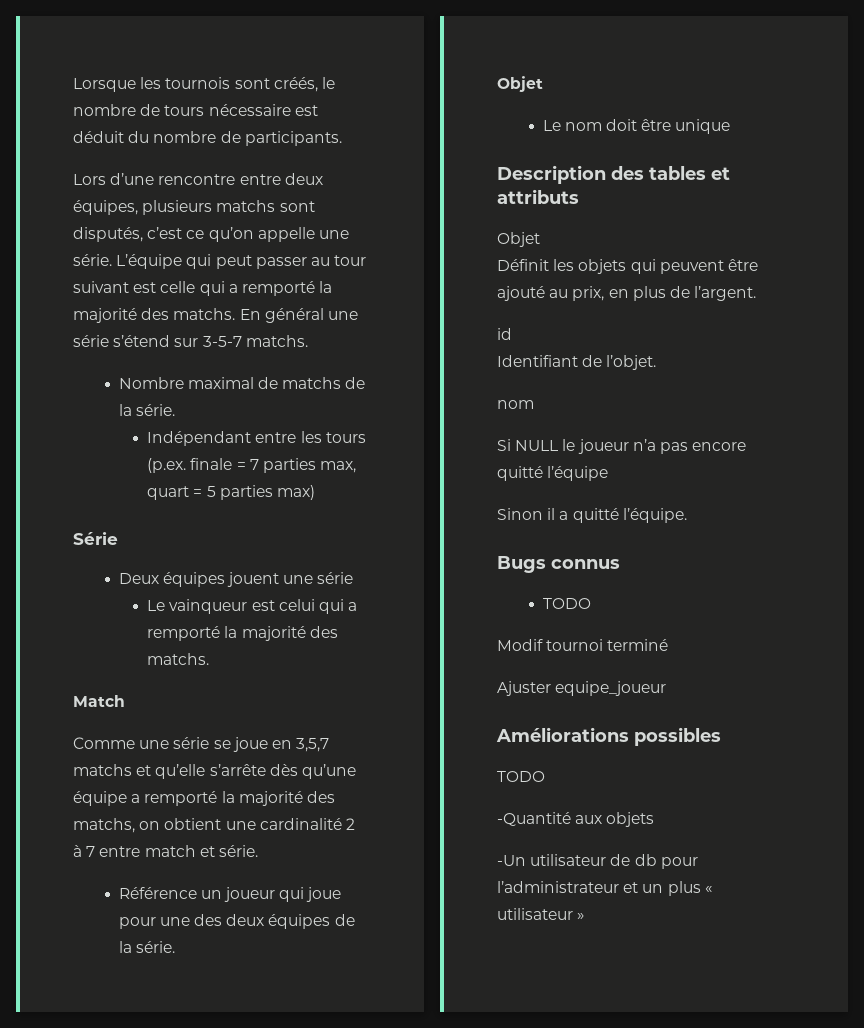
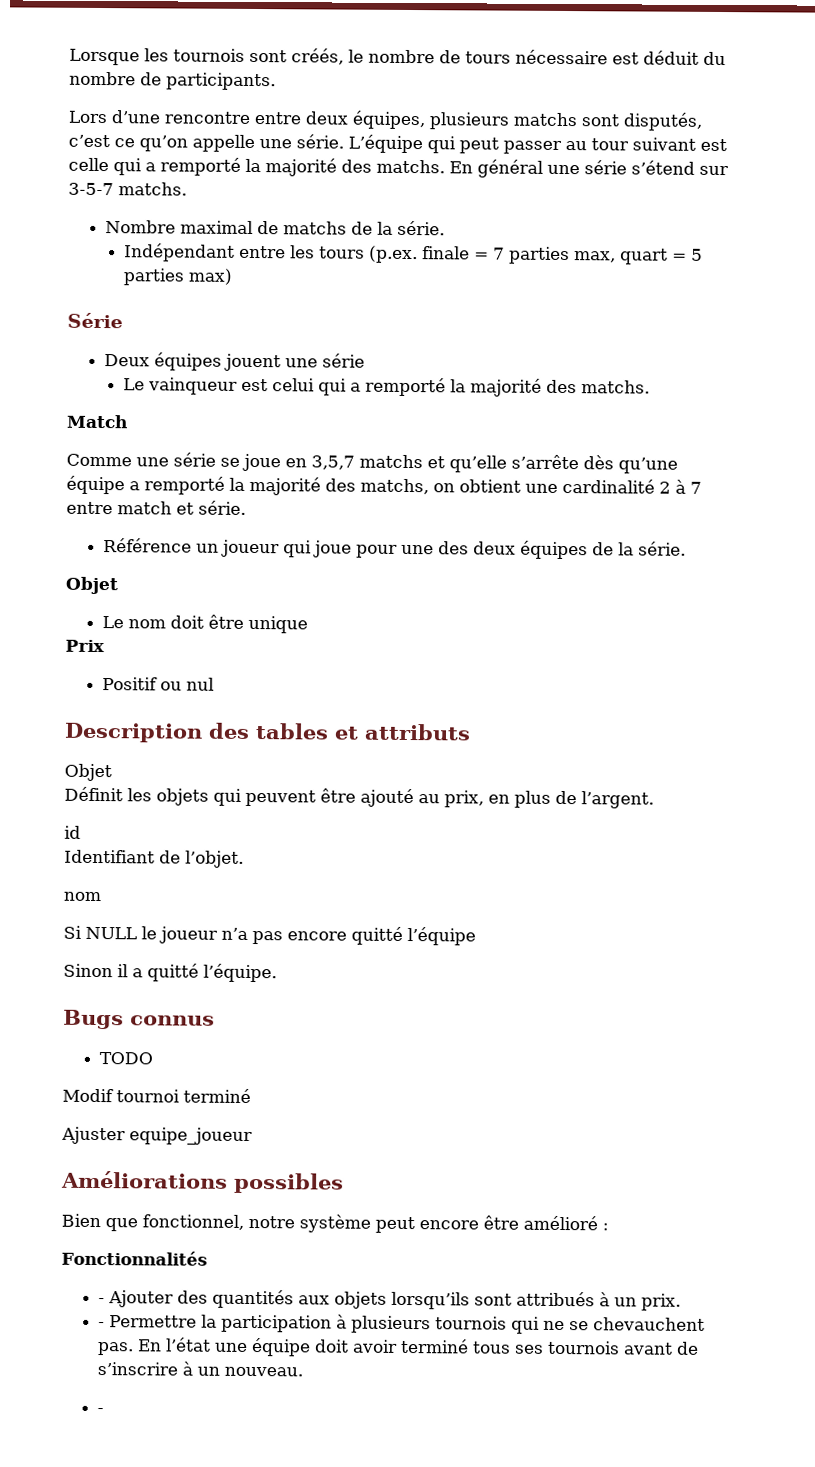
+ Prix
+ Positif ou nul
  Améliorations possibles
- TODO
- -Quantité aux objets
- -Un utilisateur de db pour l’administrateur et un plus « utilisateur »
+ Bien que fonctionnel, notre système peut encore être amélioré :
+ Fonctionnalités
+ - Ajouter des quantités aux objets lorsqu’ils sont attribués à un prix.
+ - Permettre la participation à plusieurs tournois qui ne se chevauchent pas. En l’état une équipe doit avoir terminé tous ses tournois avant de s’inscrire à un nouveau.
+ -

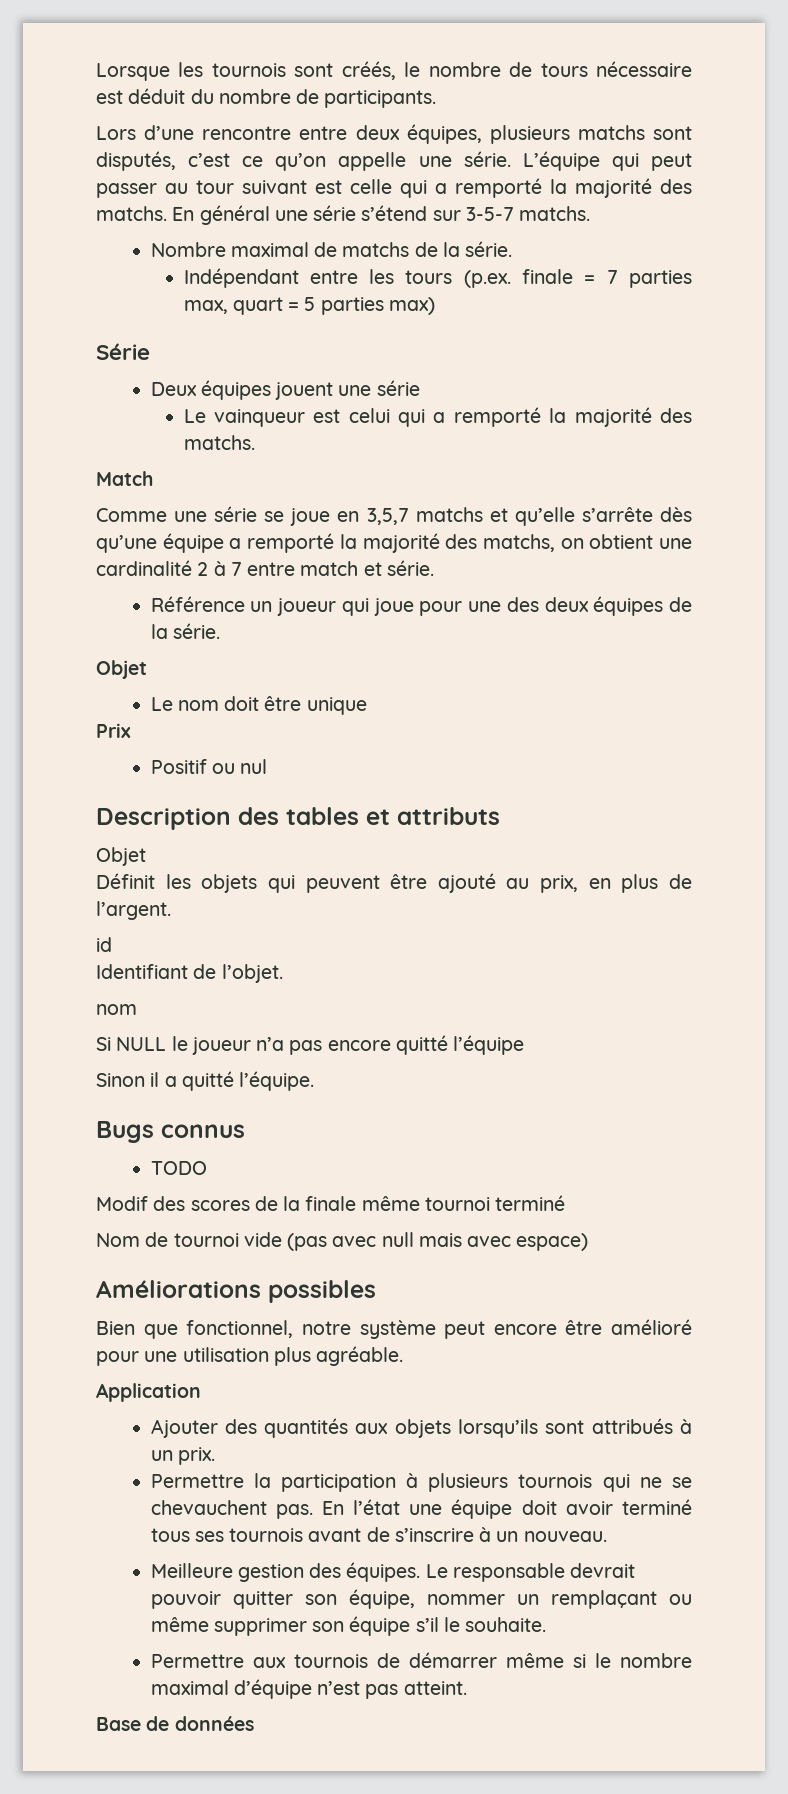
- Modif tournoi terminé
- Ajuster equipe_joueur
+ Modif des scores de la finale même tournoi terminé
+ Nom de tournoi vide (pas avec null mais avec espace)
- Bien que fonctionnel, notre système peut encore être amélioré :
- Fonctionnalités
- - Ajouter des quantités aux objets lorsqu’ils sont attribués à un prix.
+ Bien que fonctionnel, notre système peut encore être amélioré pour une utilisation plus agréable.
+ Application
+ Ajouter des quantités aux objets lorsqu’ils sont attribués à un prix.
- - Permettre la participation à plusieurs tournois qui ne se chevauchent pas.
+ Permettre la participation à plusieurs tournois qui ne se chevauchent pas.
  En l’état une équipe doit avoir terminé tous ses tournois avant de s’inscrire à un nouveau.
- -
+ Meilleure gestion des équipes. Le responsable devrait pouvoir quitter son équipe, nommer un remplaçant ou même supprimer son équipe s’il le souhaite.
+ Permettre aux tournois de démarrer même si le nombre maximal d’équipe n’est pas atteint.
+ Base de données

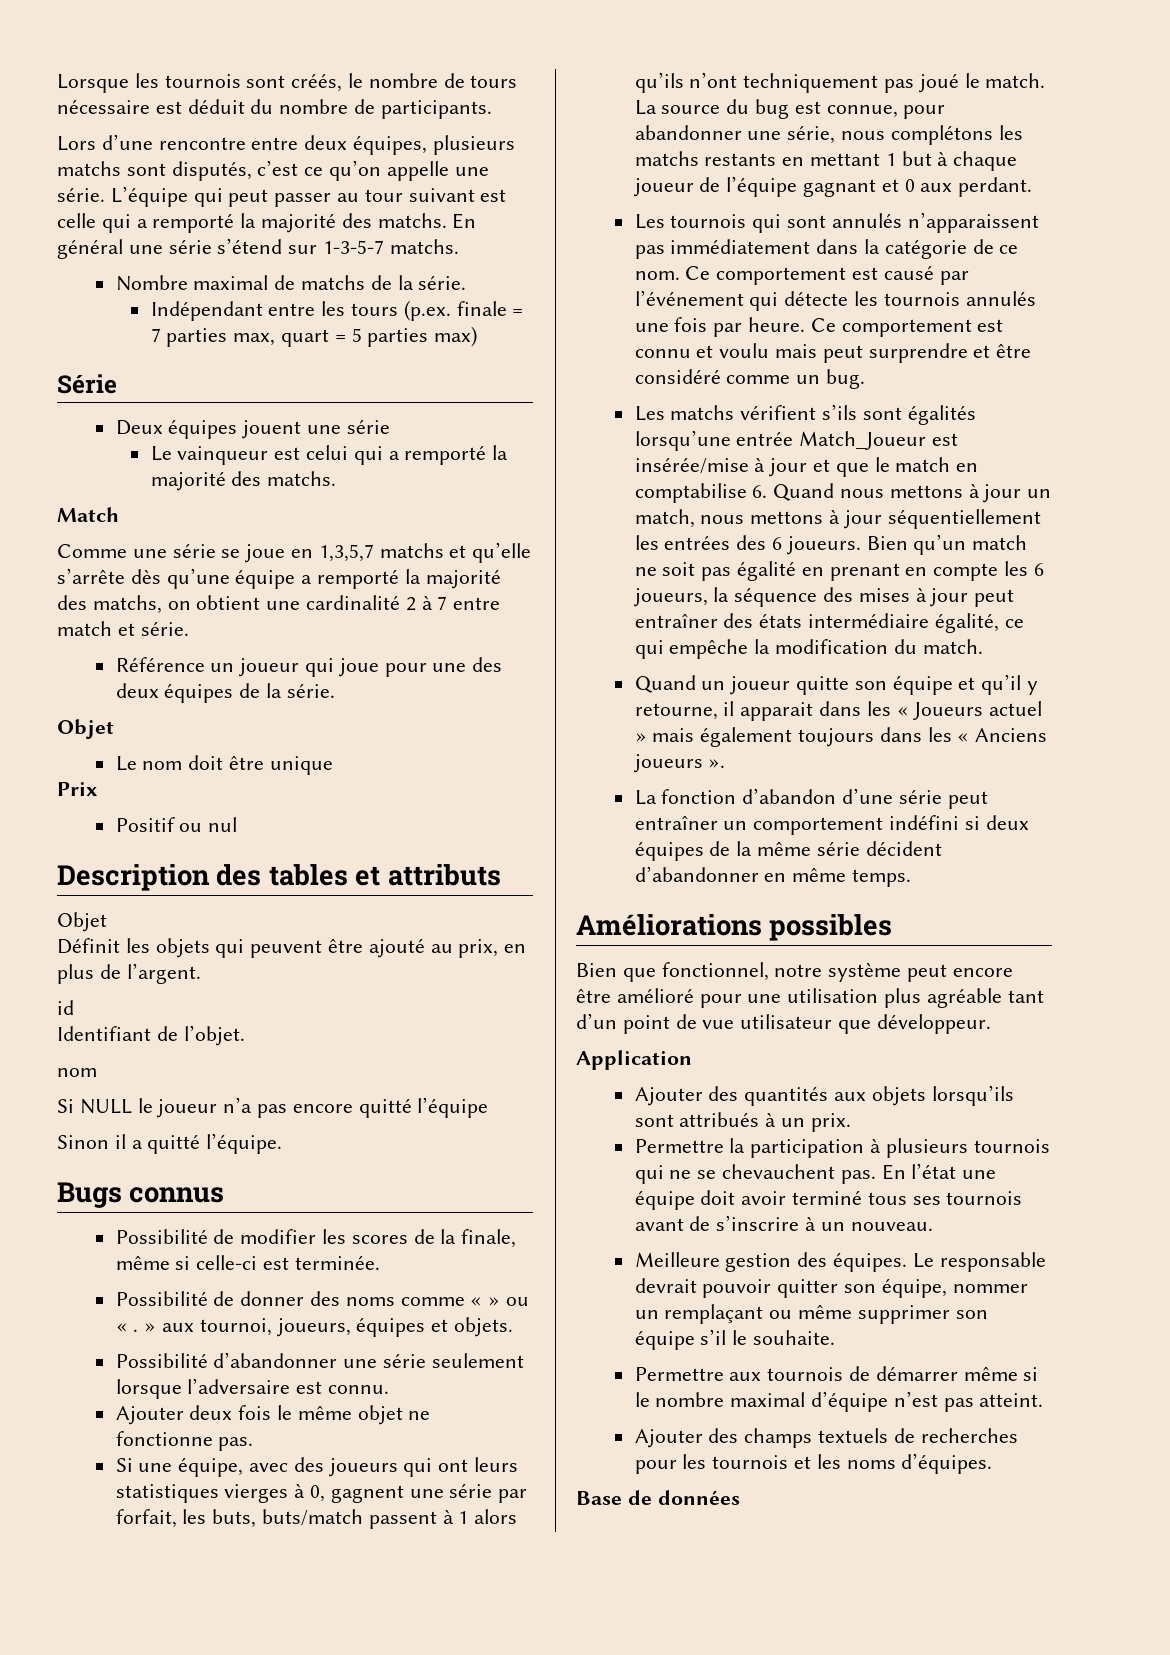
- En général une série s’étend sur 3-5-7 matchs.
+ En général une série s’étend sur 1-3-5-7 matchs.
- Comme une série se joue en 3,5,7 matchs et qu’elle s’arrête dès qu’une équipe a remporté la majorité des matchs, on obtient une cardinalité 2 à 7 entre match et série.
+ Comme une série se joue en 1,3,5,7 matchs et qu’elle s’arrête dès qu’une équipe a remporté la majorité des matchs, on obtient une cardinalité 2 à 7 entre match et série.
- TODO
- Modif des scores de la finale même tournoi terminé
- Nom de tournoi vide (pas avec null mais avec espace)
+ Possibilité de modifier les scores de la finale, même si celle-ci est terminée.
+ Possibilité de donner des noms comme « » ou « . » aux tournoi, joueurs, équipes et objets.
+ Possibilité d’abandonner une série seulement lorsque l’adversaire est connu.
+ Ajouter deux fois le même objet ne fonctionne pas.
+ Si une équipe, avec des joueurs qui ont leurs statistiques vierges à 0, gagnent une série par forfait, les buts, buts/match passent à 1 alors qu’ils n’ont techniquement pas joué le match. La source du bug est connue, pour abandonner une série, nous complétons les matchs restants en mettant 1 but à chaque joueur de l’équipe gagnant et 0 aux perdant.
+ Les tournois qui sont annulés n’apparaissent pas immédiatement dans la catégorie de ce nom. Ce comportement est causé par l’événement qui détecte les tournois annulés une fois par heure. Ce comportement est connu et voulu mais peut surprendre et être considéré comme un bug.
+ Les matchs vérifient s’ils sont égalités lorsqu’une entrée Match_Joueur est insérée/mise à jour et que le match en comptabilise 6. Quand nous mettons à jour un match, nous mettons à jour séquentiellement les entrées des 6 joueurs. Bien qu’un match ne soit pas égalité en prenant en compte les 6 joueurs, la séquence des mises à jour peut entraîner des états intermédiaire égalité, ce qui empêche la modification du match.
+ Quand un joueur quitte son équipe et qu’il y retourne, il apparait dans les « Joueurs actuel » mais également toujours dans les « Anciens joueurs ».
+ La fonction d’abandon d’une série peut entraîner un comportement indéfini si deux équipes de la même série décident d’abandonner en même temps.
- Bien que fonctionnel, notre système peut encore être amélioré pour une utilisation plus agréable.
+ Bien que fonctionnel, notre système peut encore être amélioré pour une utilisation plus agréable tant d’un point de vue utilisateur que développeur.
+ Ajouter des champs textuels de recherches pour les tournois et les noms d’équipes.

